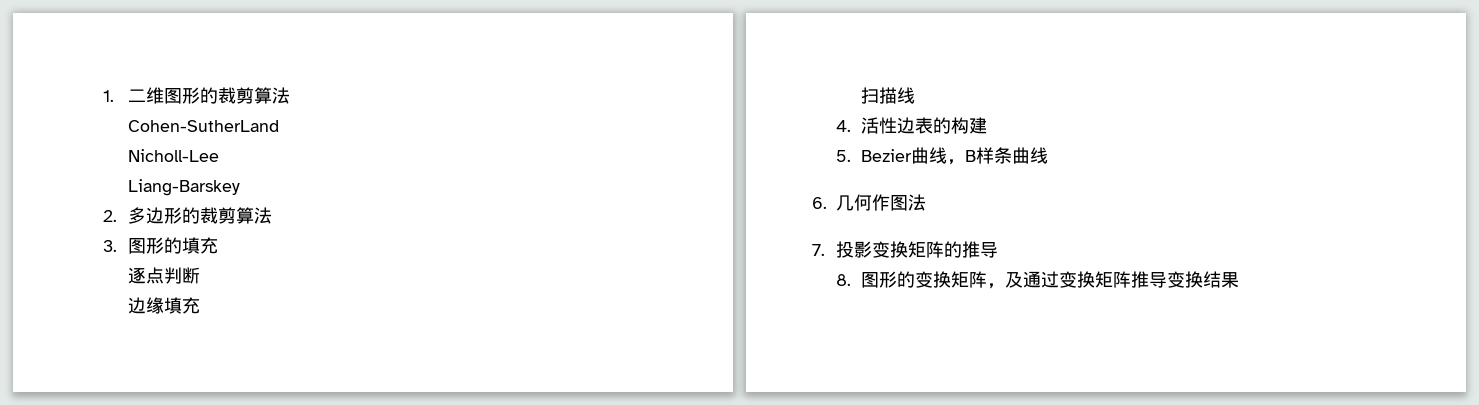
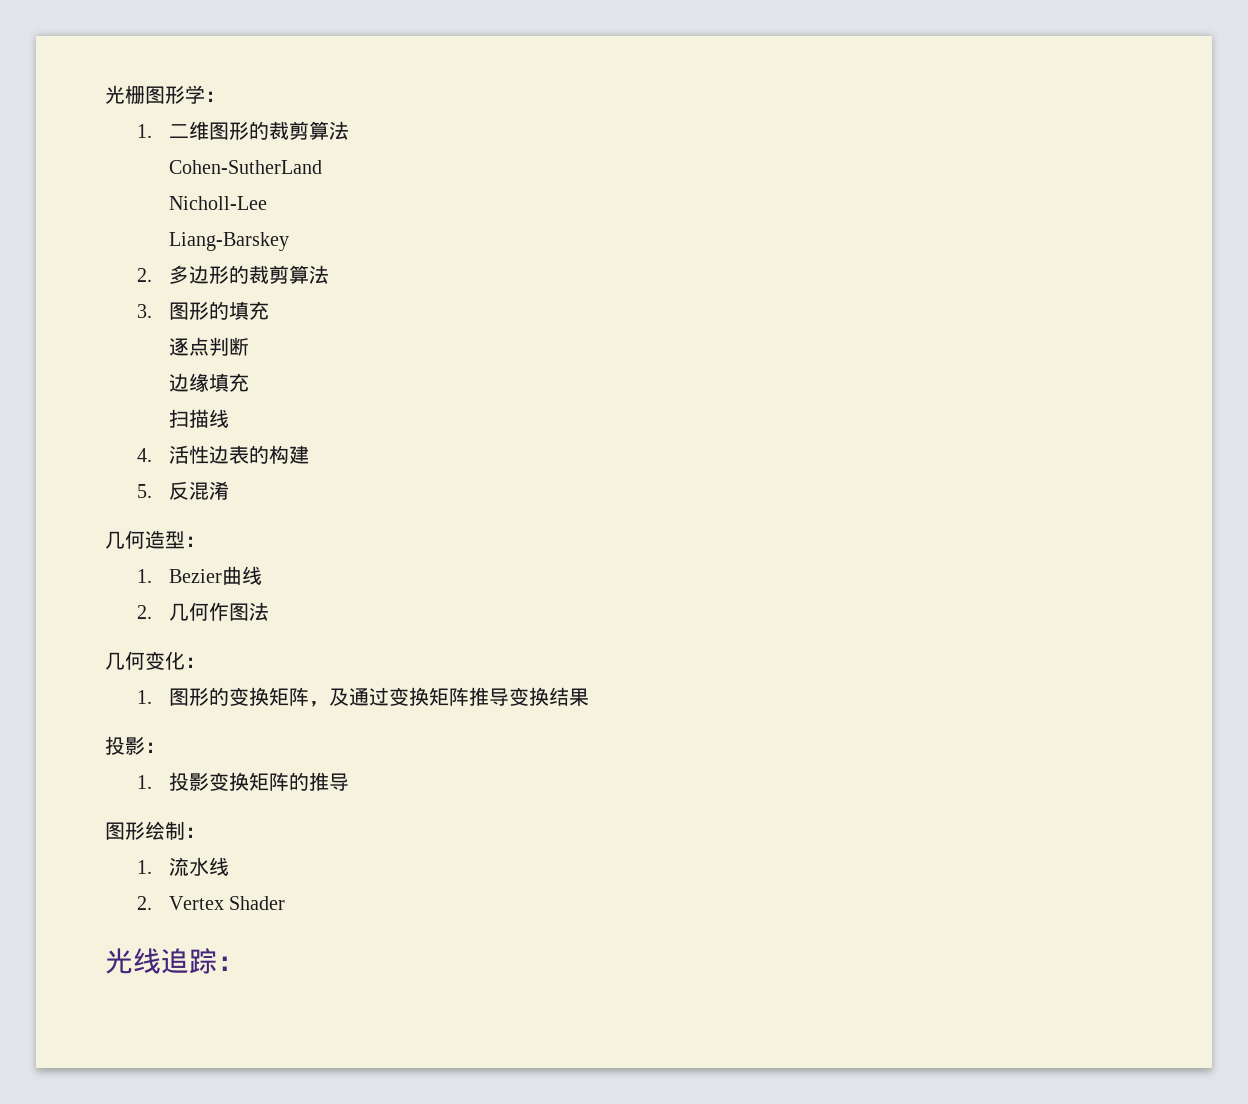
+ 光栅图形学：
- 5. Bezier曲线，B样条曲线
- 6.几何作图法
- 7.投影变换矩阵的推导
- 8.图形的变换矩阵，及通过变换矩阵推导变换结果
+ 5.反混淆
+ 几何造型：
+ 1. Bezier曲线
+ 2.几何作图法
+ 几何变化：
+ 1.图形的变换矩阵，及通过变换矩阵推导变换结果
+ 投影：
+ 1.投影变换矩阵的推导
+ 图形绘制：
+ 1.流水线
+ 2. Vertex Shader
+ 光线追踪：

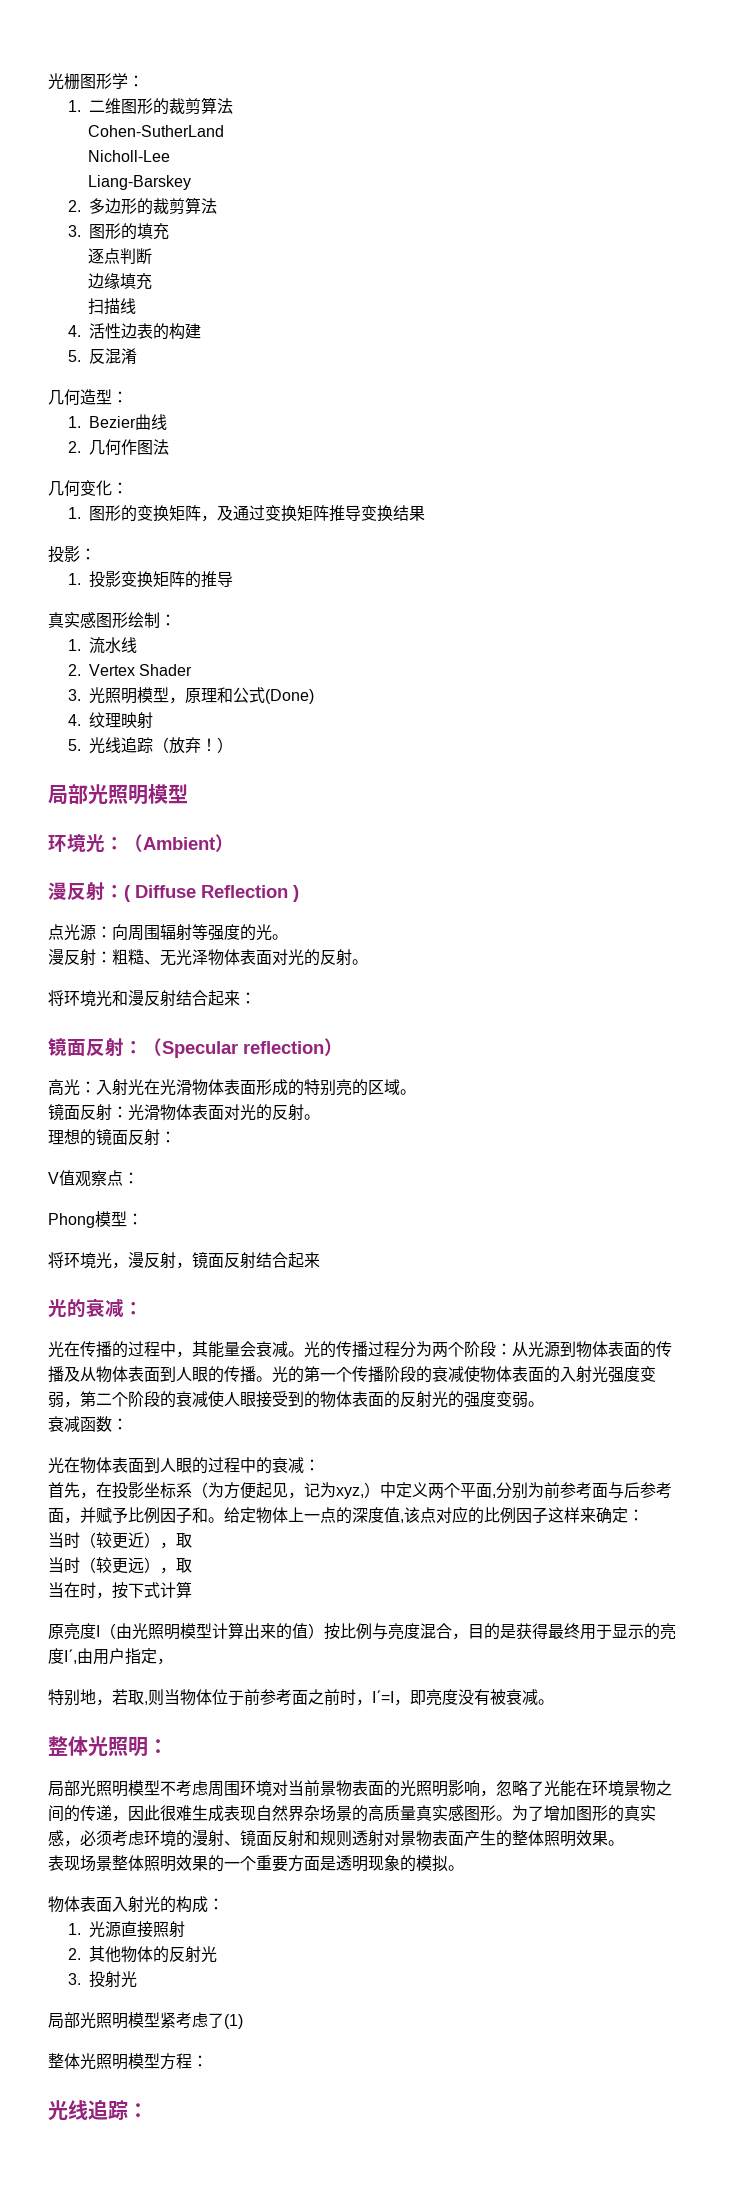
- 图形绘制：
+ 真实感图形绘制：
+ 3.光照明模型，原理和公式(Done)
+ 4.纹理映射
+ 5.光线追踪（放弃！）
+ 局部光照明模型
+ 环境光：（Ambient）
+ 漫反射：( Diffuse Reflection )
+ 点光源：向周围辐射等强度的光。
+ 漫反射：粗糙、无光泽物体表面对光的反射。
+ 将环境光和漫反射结合起来：
+ 镜面反射：（Specular reflection）
+ 高光：入射光在光滑物体表面形成的特别亮的区域。
+ 镜面反射：光滑物体表面对光的反射。
+ 理想的镜面反射：
+ V值观察点：
+ Phong模型：
+ 将环境光，漫反射，镜面反射结合起来
+ 光的衰减：
+ 光在传播的过程中，其能量会衰减。光的传播过程分为两个阶段：从光源到物体表面的传播及从物体表面到人眼的传播。光的第一个传播阶段的衰减使物体表面的入射光强度变弱，第二个阶段的衰减使人眼接受到的物体表面的反射光的强度变弱。
+ 衰减函数：
+ 光在物体表面到人眼的过程中的衰减：
+ 首先，在投影坐标系（为方便起见，记为xyz,）中定义两个平面,分别为前参考面与后参考面，并赋予比例因子和。给定物体上一点的深度值,该点对应的比例因子这样来确定：
+ 当时（较更近），取
+ 当时（较更远），取
+ 当在时，按下式计算
+ 原亮度I（由光照明模型计算出来的值）按比例与亮度混合，目的是获得最终用于显示的亮度Iˊ,由用户指定，
+ 特别地，若取,则当物体位于前参考面之前时，Iˊ=I，即亮度没有被衰减。
+ 整体光照明：
+ 局部光照明模型不考虑周围环境对当前景物表面的光照明影响，忽略了光能在环境景物之间的传递，因此很难生成表现自然界杂场景的高质量真实感图形。为了增加图形的真实感，必须考虑环境的漫射、镜面反射和规则透射对景物表面产生的整体照明效果。
+ 表现场景整体照明效果的一个重要方面是透明现象的模拟。
+ 物体表面入射光的构成：
+ 1.光源直接照射
+ 2.其他物体的反射光
+ 3.投射光
+ 局部光照明模型紧考虑了(1)
+ 整体光照明模型方程：

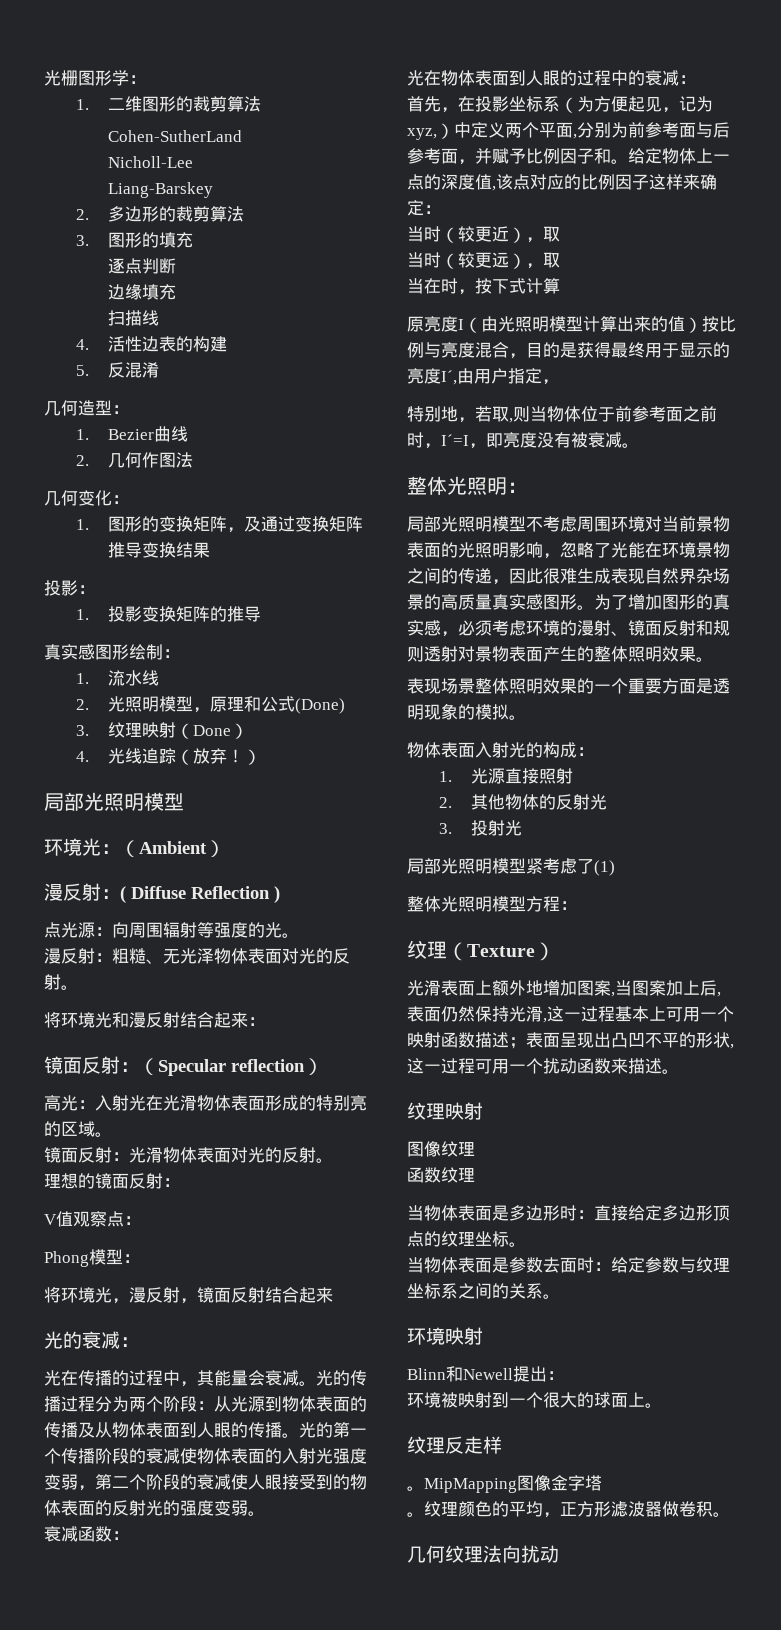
- 2. Vertex Shader
- 3.光照明模型，原理和公式(Done)
+ 2.光照明模型，原理和公式(Done)
- 4.纹理映射
- 5.光线追踪（放弃！）
+ 3.纹理映射（Done）
+ 4.光线追踪（放弃！）
- 光线追踪：
+ 纹理（Texture）
+ 光滑表面上额外地增加图案,当图案加上后,表面仍然保持光滑,这一过程基本上可用一个映射函数描述；表面呈现出凸凹不平的形状,这一过程可用一个扰动函数来描述。
+ 纹理映射
+ 图像纹理
+ 函数纹理
+ 当物体表面是多边形时：直接给定多边形顶点的纹理坐标。
+ 当物体表面是参数去面时：给定参数与纹理坐标系之间的关系。
+ 环境映射
+ Blinn和Newell提出：
+ 环境被映射到一个很大的球面上。
+ 纹理反走样
+ 。MipMapping图像金字塔
+ 。纹理颜色的平均，正方形滤波器做卷积。
+ 几何纹理法向扰动

